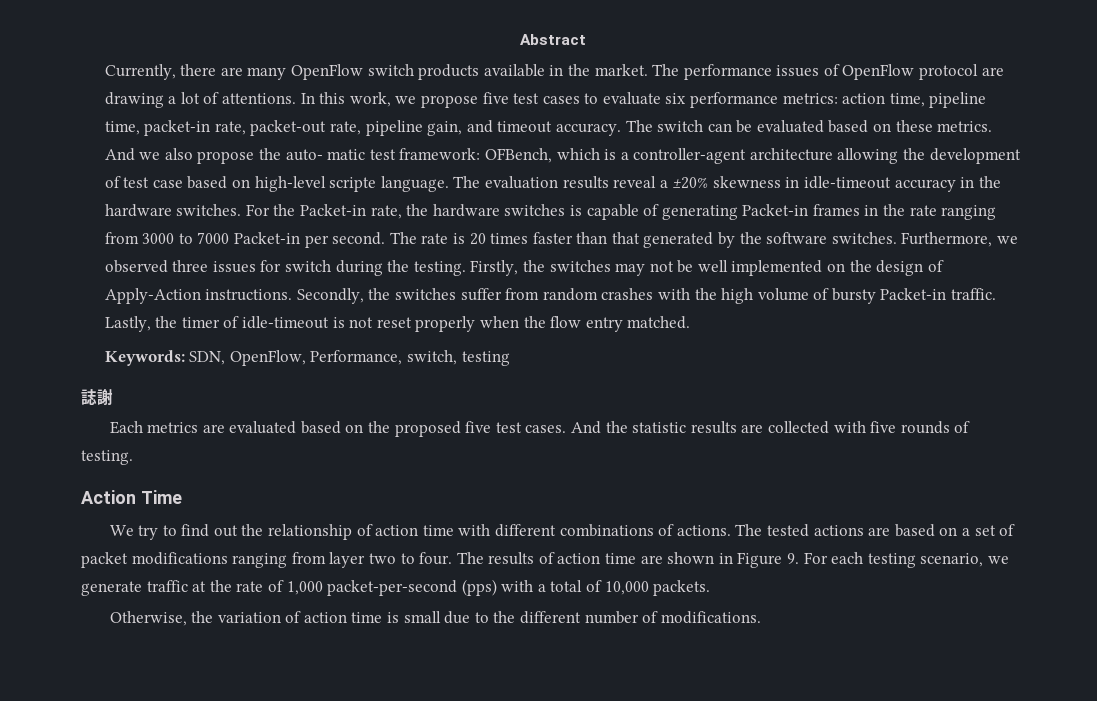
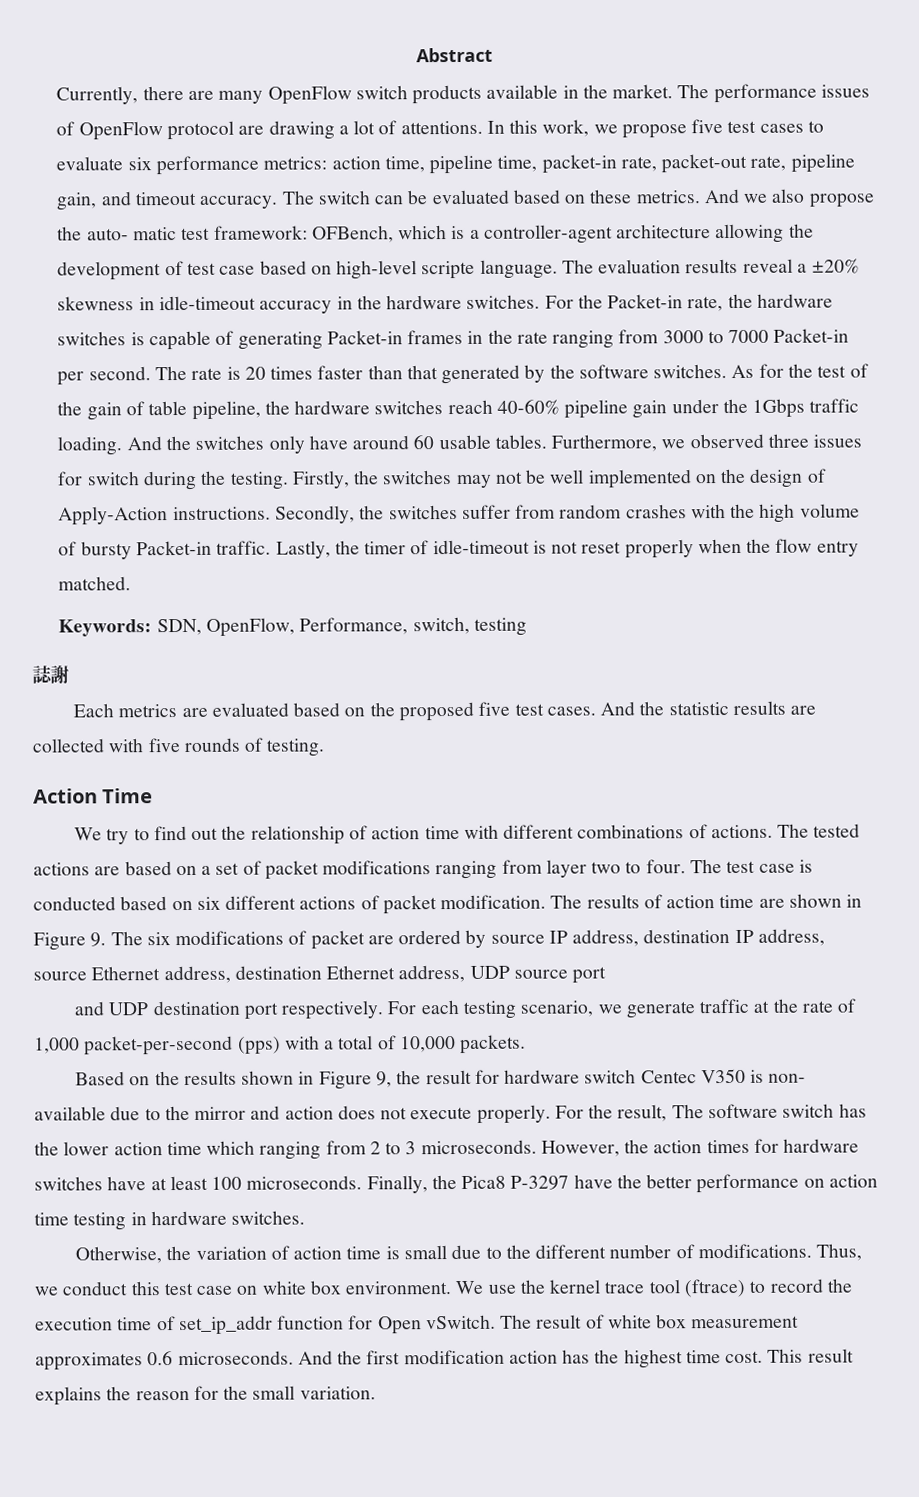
+ As for the test of the gain of table pipeline, the hardware switches reach 40-60% pipeline gain under the 1Gbps traffic loading. And the switches only have around 60 usable tables.
- The results of action time are shown in Figure 9. For each testing scenario, we generate traffic at the rate of 1,000 packet-per-second (pps) with a total of 10,000 packets.
+ The test case is conducted based on six different actions of packet modification. The results of action time are shown in Figure 9. The six modifications of packet are ordered by source IP address, destination IP address, source Ethernet address, destination Ethernet address, UDP source port
+ and UDP destination port respectively. For each testing scenario, we generate traffic at the rate of 1,000 packet-per-second (pps) with a total of 10,000 packets.
+ Based on the results shown in Figure 9, the result for hardware switch Centec V350 is non- available due to the mirror and action does not execute properly. For the result, The software switch has the lower action time which ranging from 2 to 3 microseconds. However, the action times for hardware switches have at least 100 microseconds. Finally, the Pica8 P-3297 have the better performance on action time testing in hardware switches.
+ Thus, we conduct this test case on white box environment. We use the kernel trace tool (ftrace) to record the execution time of set_ip_addr function for Open vSwitch. The result of white box measurement approximates 0.6 microseconds. And the first modification action has the highest time cost. This result explains the reason for the small variation.

